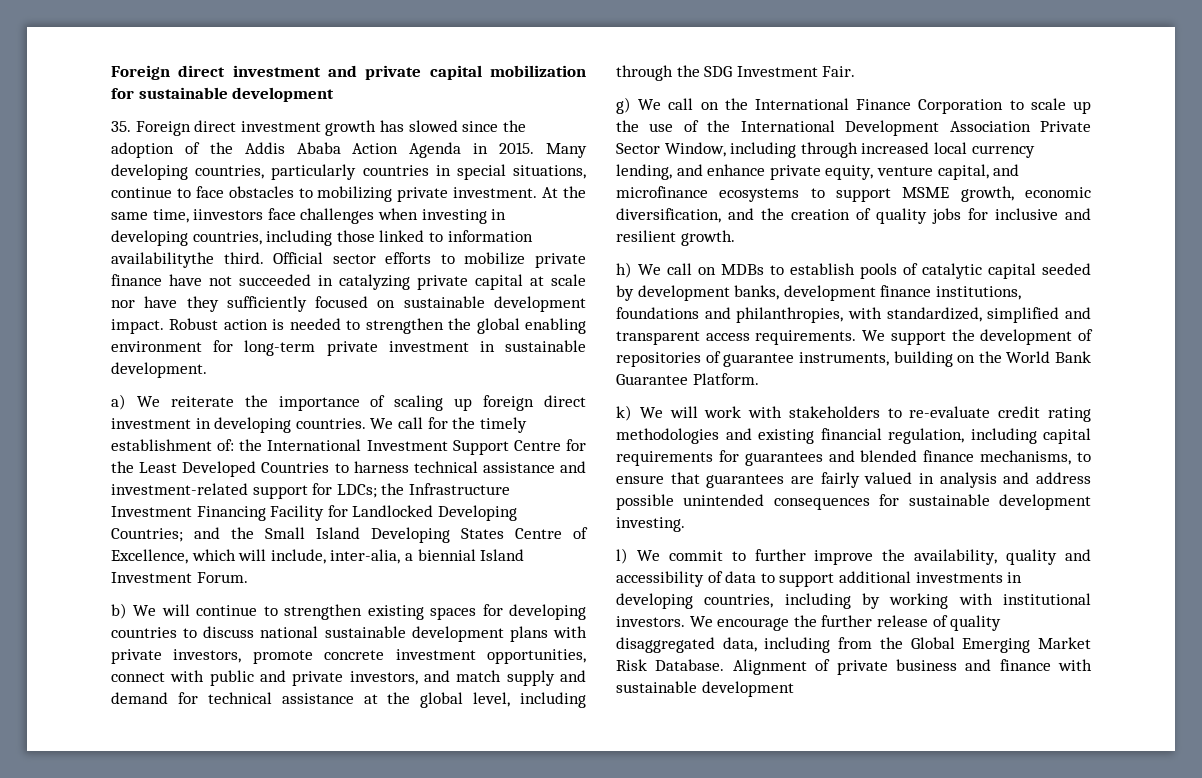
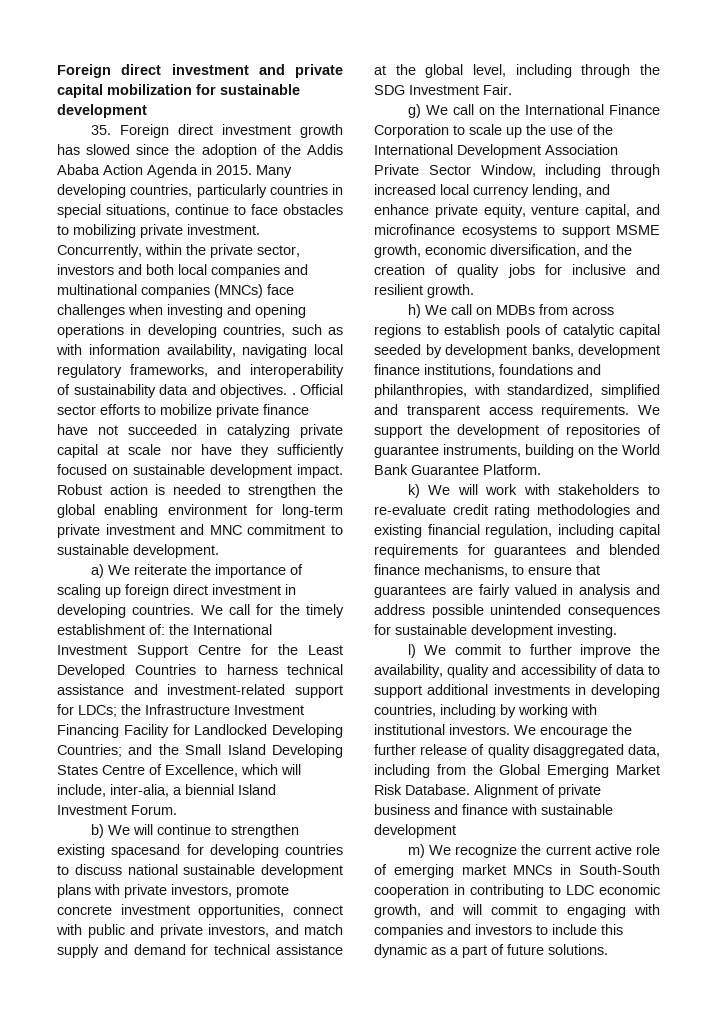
- At the same time, iinvestors face challenges when investing in developing countries, including those linked to information availabilitythe third.
+ Concurrently, within the private sector, investors and both local companies and multinational companies (MNCs) face challenges when investing and opening operations in developing countries, such as with information availability, navigating local regulatory frameworks, and interoperability of sustainability data and objectives. .
- Robust action is needed to strengthen the global enabling environment for long-term private investment in sustainable development.
+ Robust action is needed to strengthen the global enabling environment for long-term private investment and MNC commitment to sustainable development.
- b) We will continue to strengthen existing spaces for developing countries to discuss national sustainable development plans with private investors, promote concrete investment opportunities, connect with public and private investors, and match supply and demand for technical assistance at the global level, including through the SDG Investment Fair.
+ b) We will continue to strengthen existing spacesand for developing countries to discuss national sustainable development plans with private investors, promote concrete investment opportunities, connect with public and private investors, and match supply and demand for technical assistance at the global level, including through the SDG Investment Fair.
- h) We call on MDBs to establish pools of catalytic capital seeded by development banks, development finance institutions, foundations and philanthropies, with standardized, simplified and transparent access requirements.
+ h) We call on MDBs from across regions to establish pools of catalytic capital seeded by development banks, development finance institutions, foundations and philanthropies, with standardized, simplified and transparent access requirements.
+ m) We recognize the current active role of emerging market MNCs in South-South cooperation in contributing to LDC economic growth, and will commit to engaging with companies and investors to include this dynamic as a part of future solutions.

